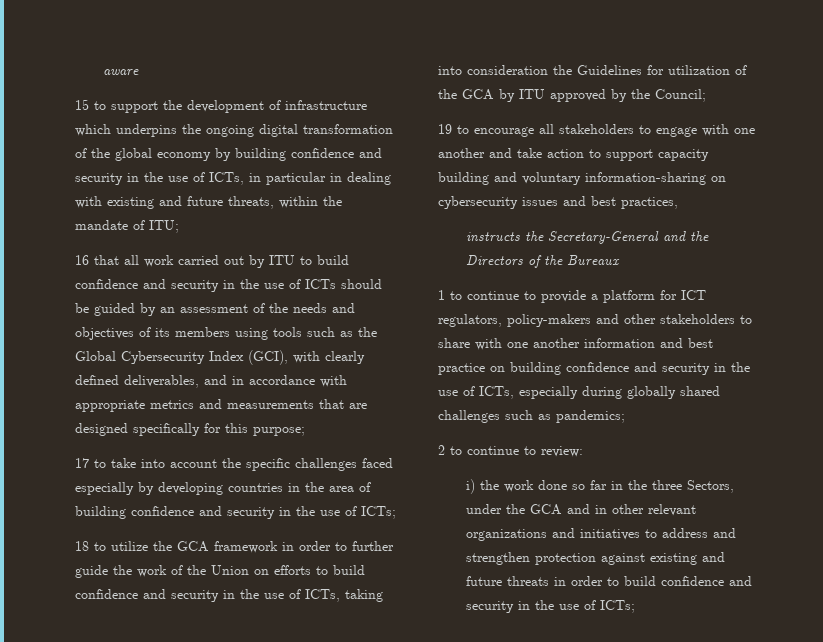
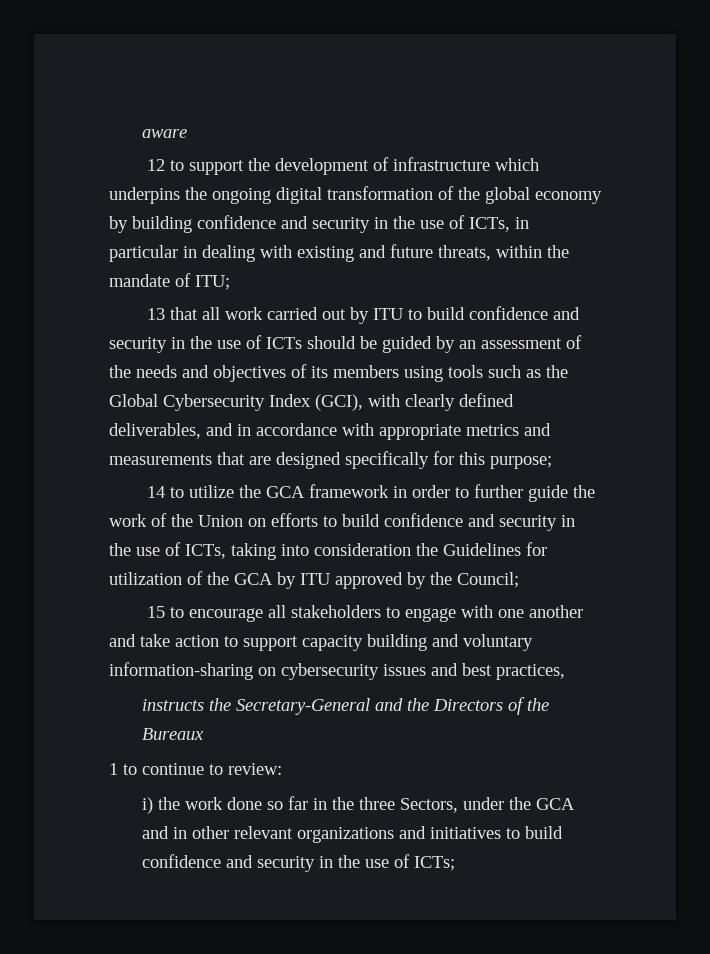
- 15 to support the development of infrastructure which underpins the ongoing digital transformation of the global economy by building confidence and security in the use of ICTs, in particular in dealing with existing and future threats, within the mandate of ITU;
+ 12 to support the development of infrastructure which underpins the ongoing digital transformation of the global economy by building confidence and security in the use of ICTs, in particular in dealing with existing and future threats, within the mandate of ITU;
- 16 that all work carried out by ITU to build confidence and security in the use of ICTs should be guided by an assessment of the needs and objectives of its members using tools such as the Global Cybersecurity Index (GCI), with clearly defined deliverables, and in accordance with appropriate metrics and measurements that are designed specifically for this purpose;
+ 13 that all work carried out by ITU to build confidence and security in the use of ICTs should be guided by an assessment of the needs and objectives of its members using tools such as the Global Cybersecurity Index (GCI), with clearly defined deliverables, and in accordance with appropriate metrics and measurements that are designed specifically for this purpose;
- 17 to take into account the specific challenges faced especially by developing countries in the area of building confidence and security in the use of ICTs;
- 18 to utilize the GCA framework in order to further guide the work of the Union on efforts to build confidence and security in the use of ICTs, taking into consideration the Guidelines for utilization of the GCA by ITU approved by the Council;
+ 14 to utilize the GCA framework in order to further guide the work of the Union on efforts to build confidence and security in the use of ICTs, taking into consideration the Guidelines for utilization of the GCA by ITU approved by the Council;
- 19 to encourage all stakeholders to engage with one another and take action to support capacity building and voluntary information-sharing on cybersecurity issues and best practices,
+ 15 to encourage all stakeholders to engage with one another and take action to support capacity building and voluntary information-sharing on cybersecurity issues and best practices,
- 1 to continue to provide a platform for ICT regulators, policy-makers and other stakeholders to share with one another information and best practice on building confidence and security in the use of ICTs, especially during globally shared challenges such as pandemics;
- 2 to continue to review:
+ 1 to continue to review:
- i) the work done so far in the three Sectors, under the GCA and in other relevant organizations and initiatives to address and strengthen protection against existing and future threats in order to build confidence and security in the use of ICTs;
+ i) the work done so far in the three Sectors, under the GCA and in other relevant organizations and initiatives to build confidence and security in the use of ICTs;

